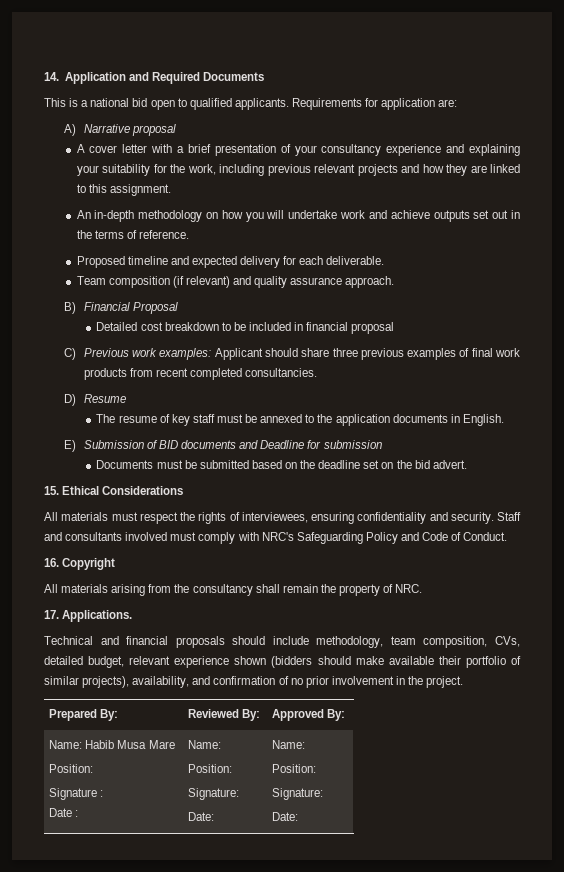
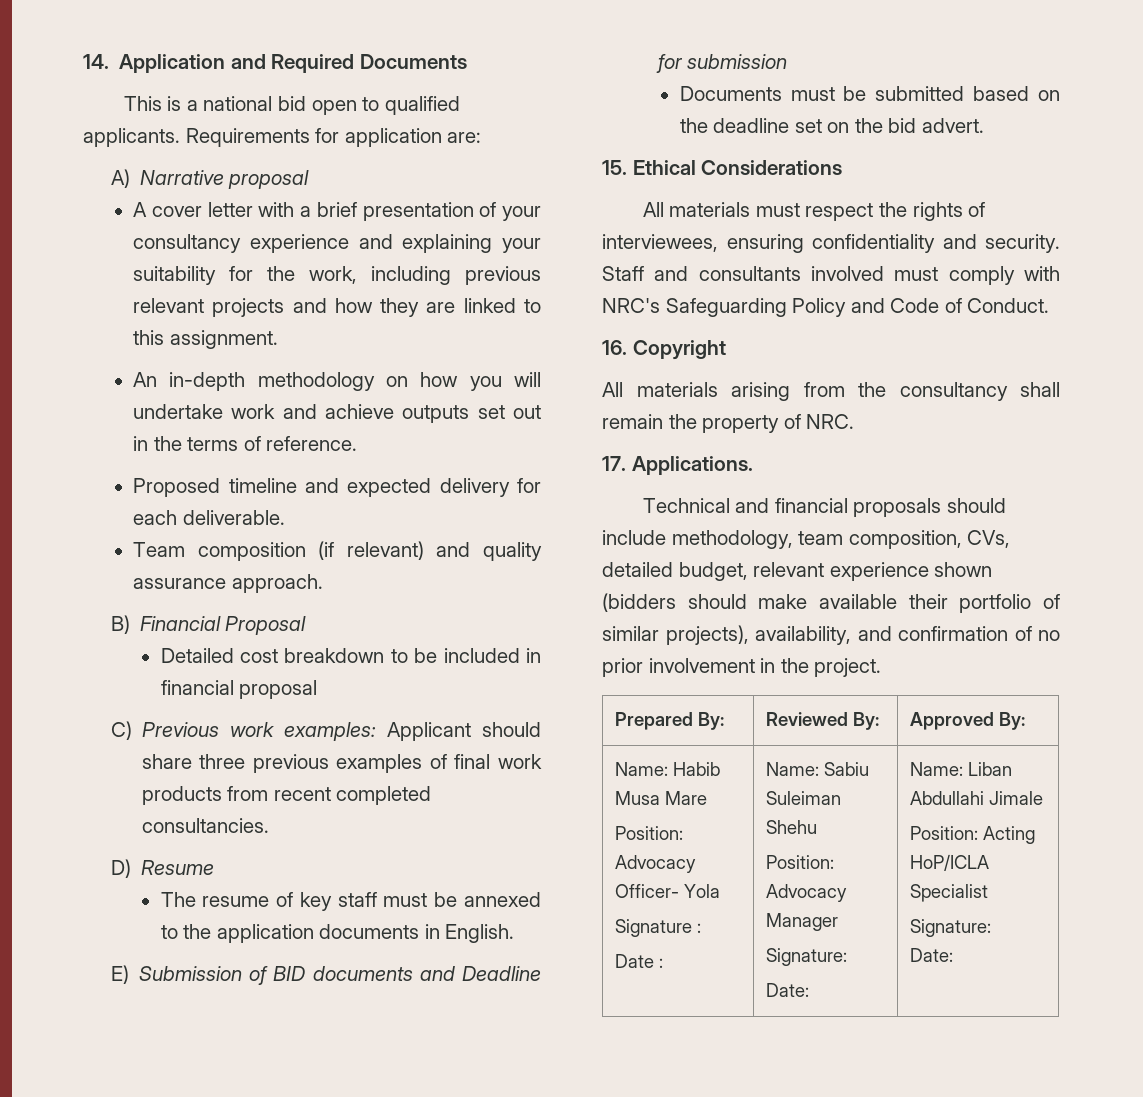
  Name: Habib Musa Mare
- Position:
+ Position: Advocacy Officer- Yola
  Signature :
- Date : | Name:
- Position:
+ Date : | Name: Sabiu Suleiman Shehu
+ Position: Advocacy Manager
  Signature:
- Date: | Name:
- Position:
+ Date: | Name: Liban Abdullahi Jimale
+ Position: Acting HoP/ICLA Specialist

